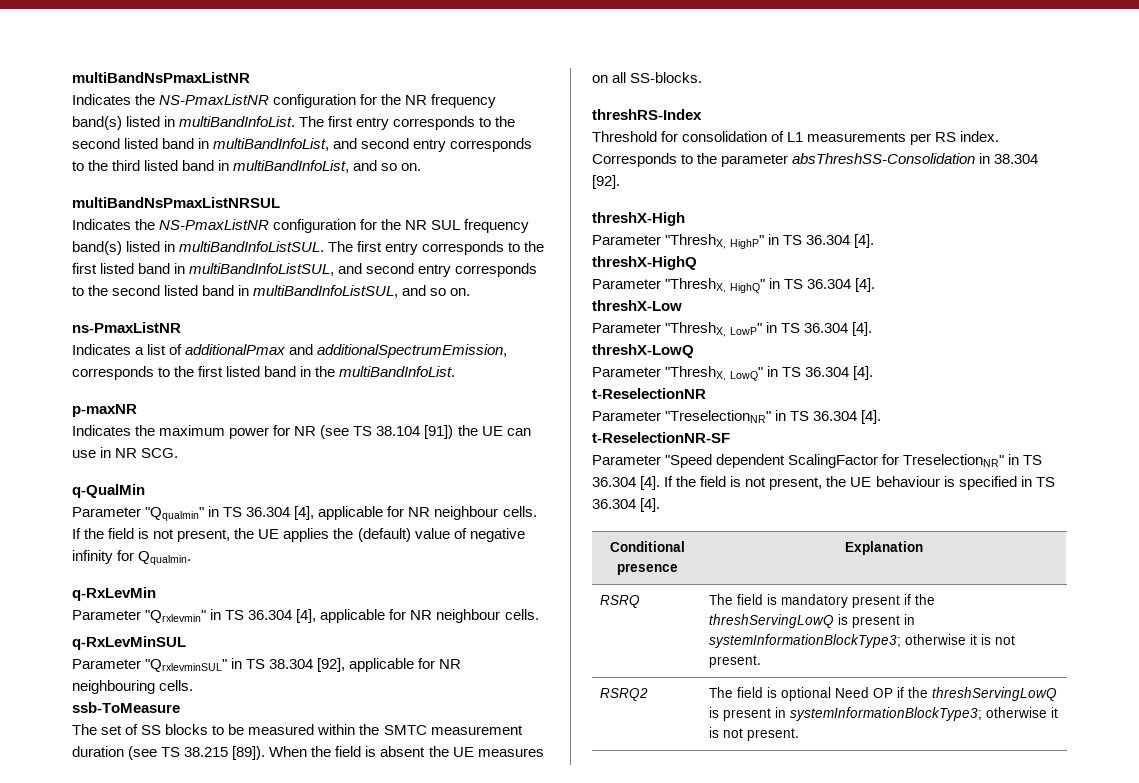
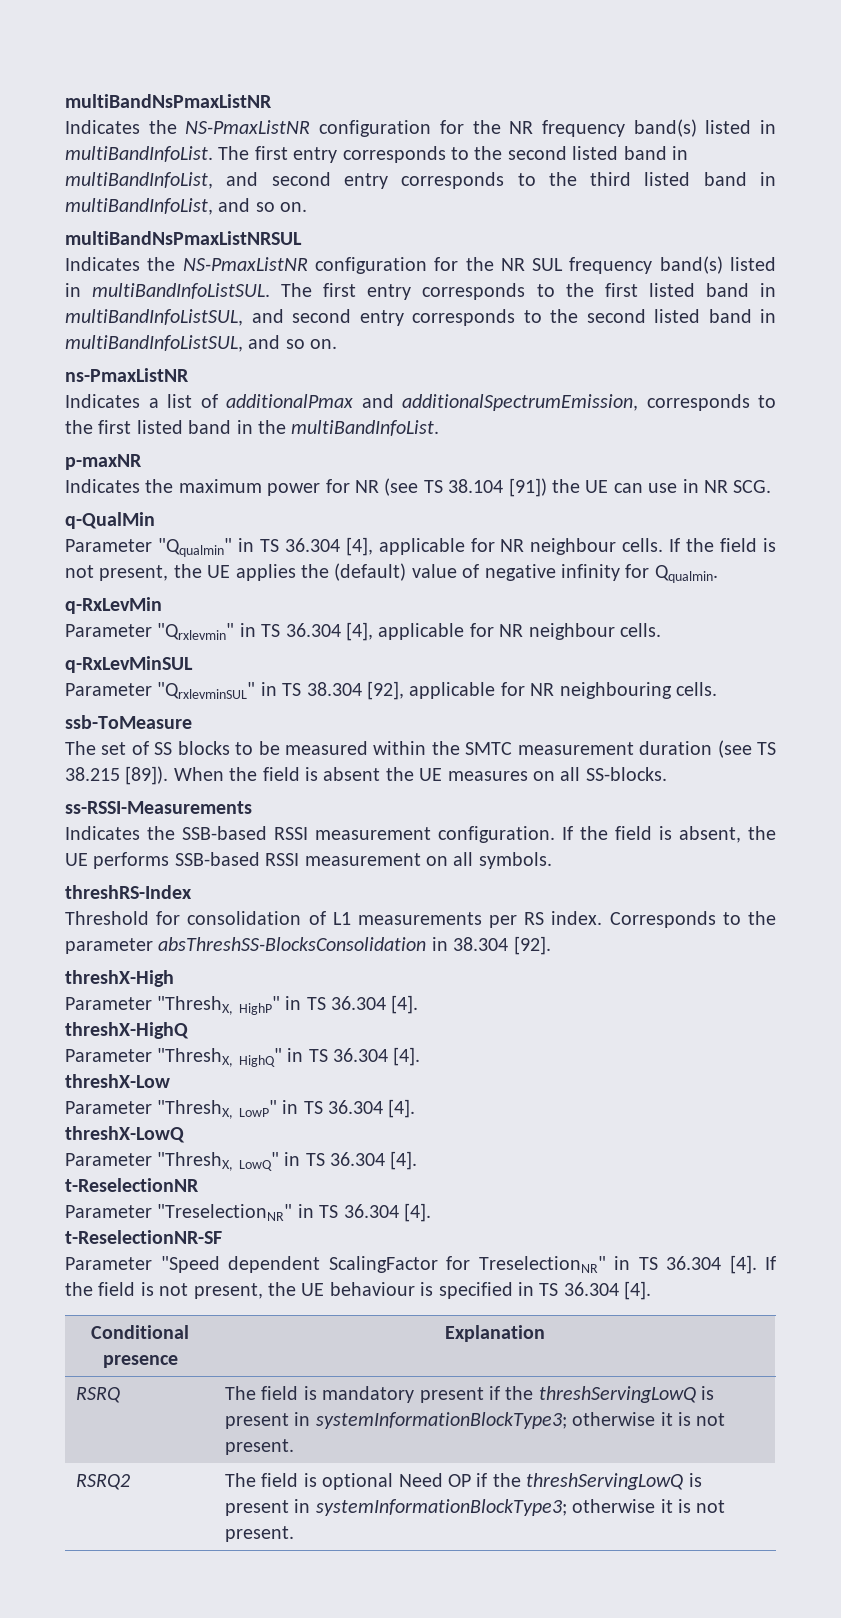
+ ss-RSSI-Measurements
+ Indicates the SSB-based RSSI measurement configuration. If the field is absent, the UE performs SSB-based RSSI measurement on all symbols.
- Corresponds to the parameter absThreshSS-Consolidation in 38.304 [92].
+ Corresponds to the parameter absThreshSS-BlocksConsolidation in 38.304 [92].

